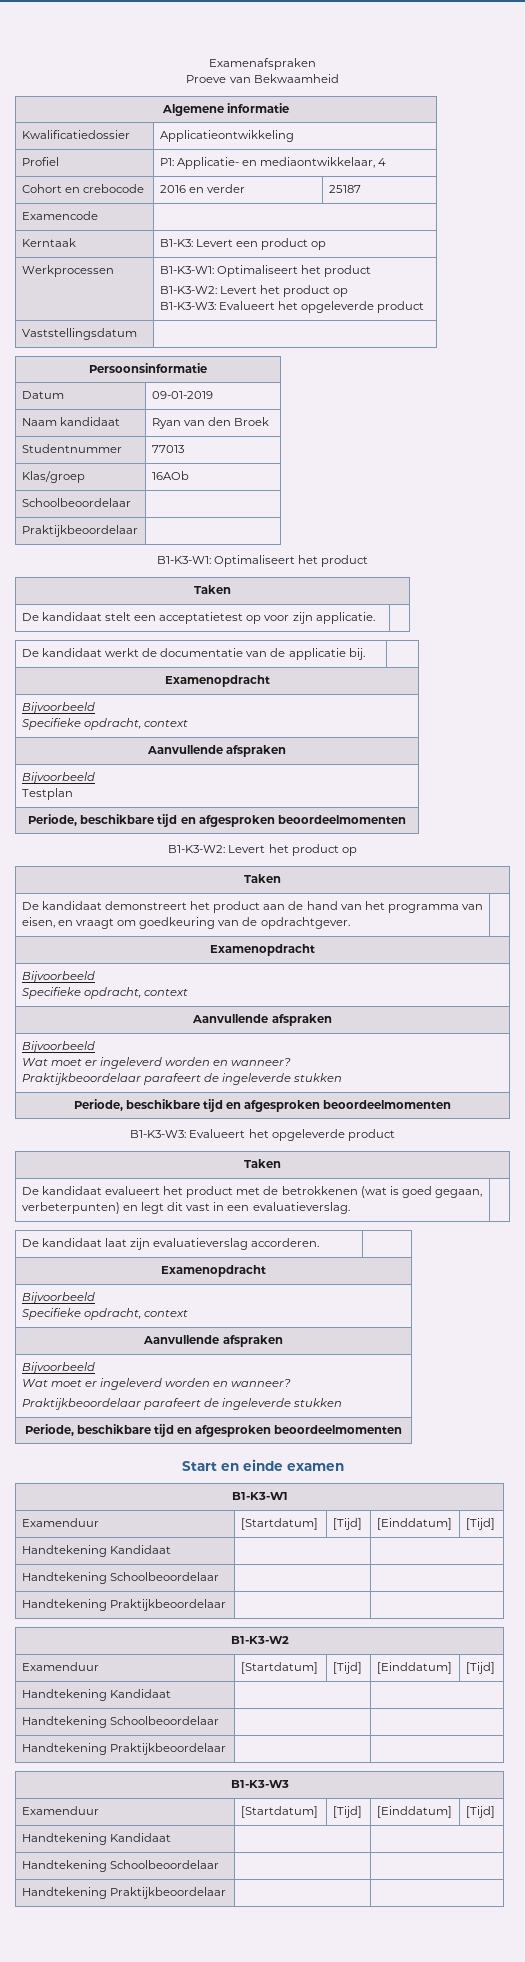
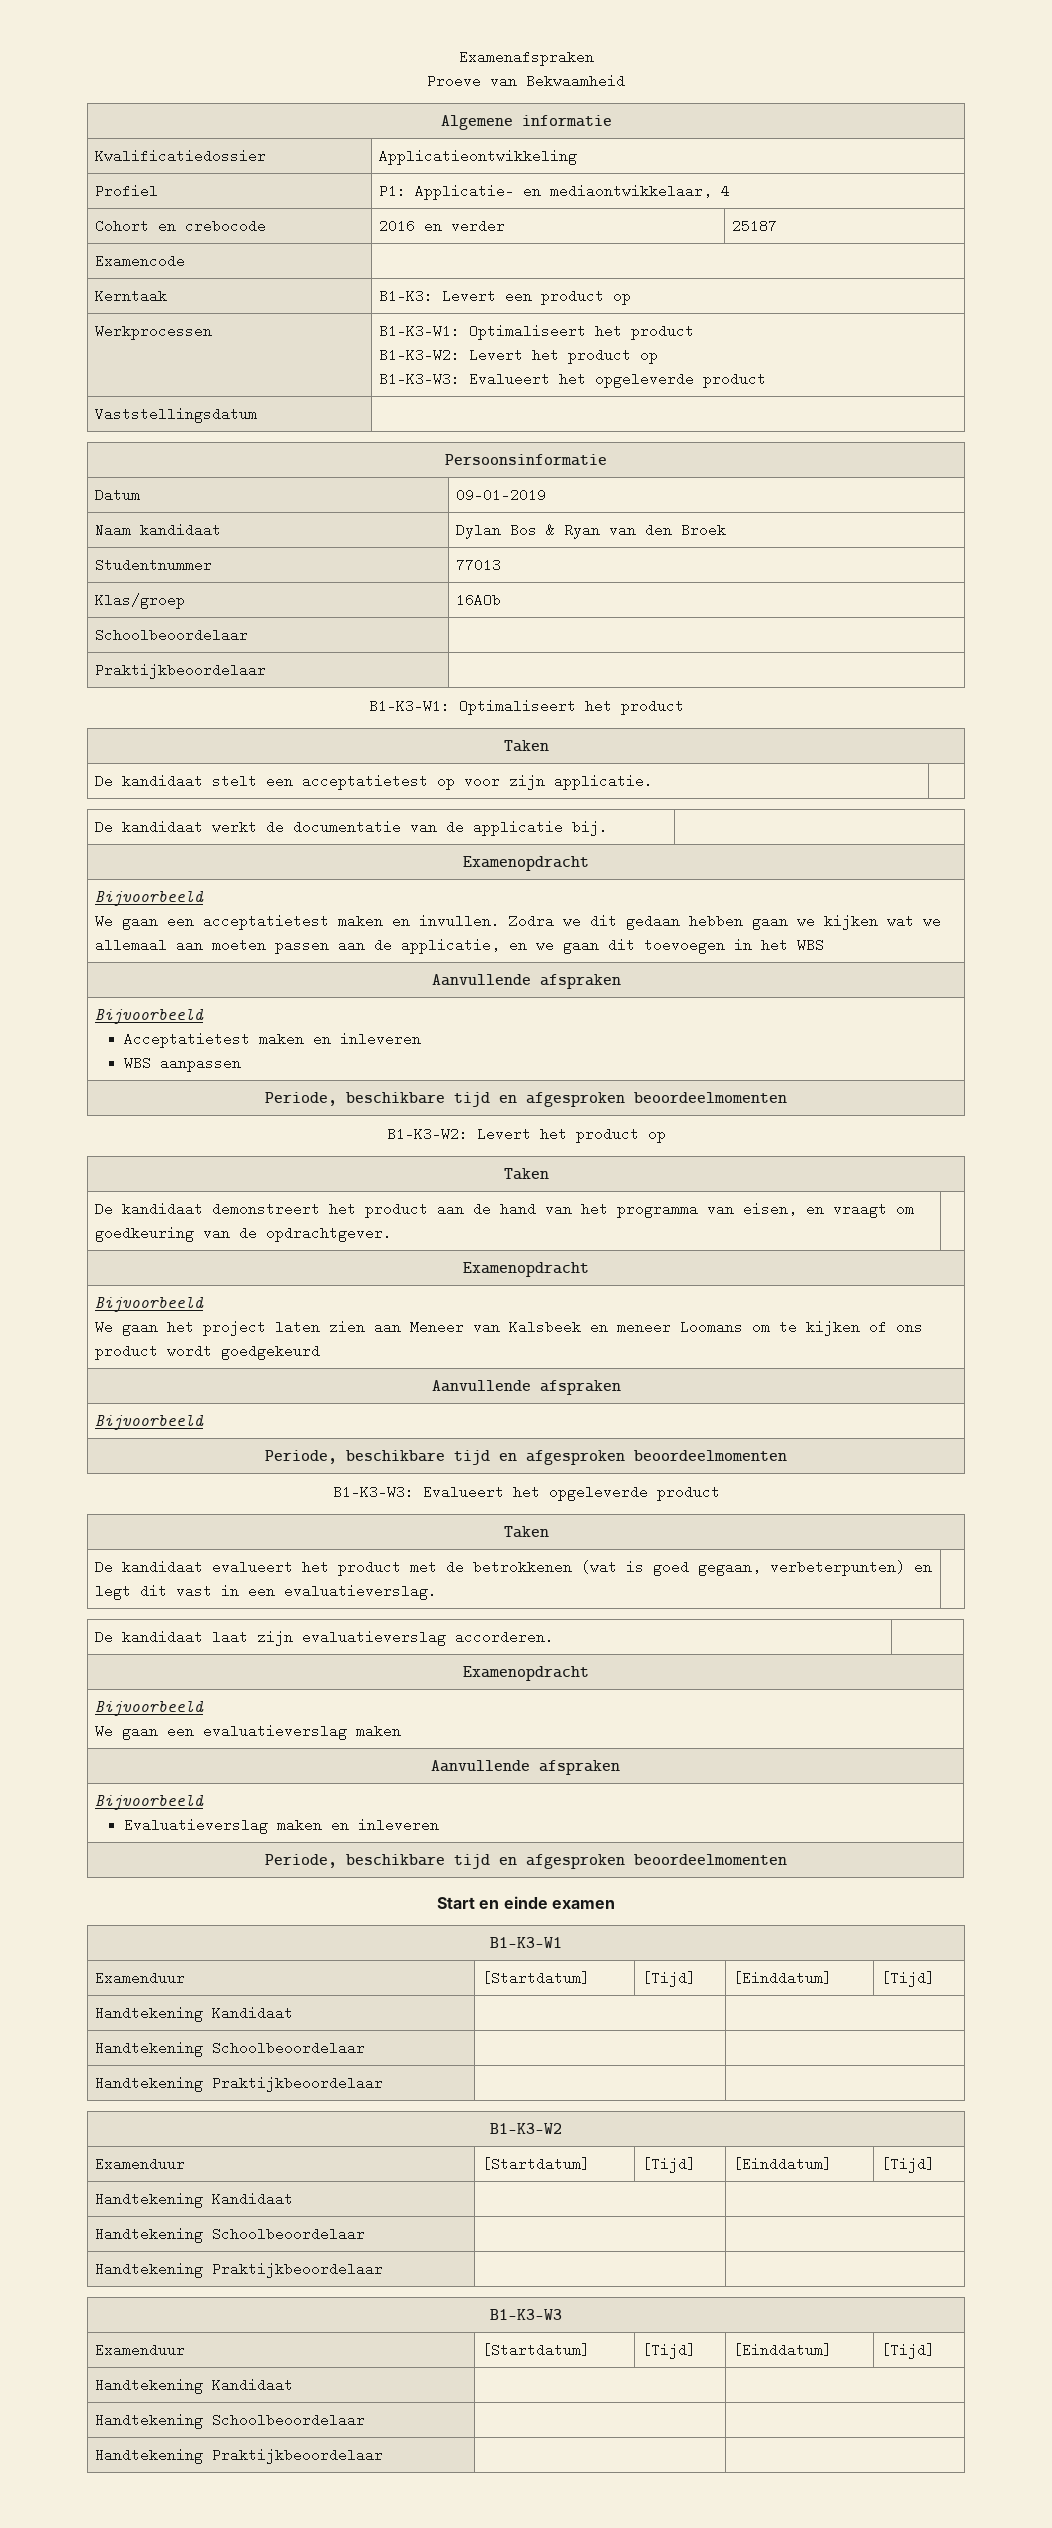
- Naam kandidaat | Ryan van den Broek
+ Naam kandidaat | Dylan Bos & Ryan van den Broek
  De kandidaat werkt de documentatie van de applicatie bij. |
  Examenopdracht
  Bijvoorbeeld
- Specifieke opdracht, context
+ We gaan een acceptatietest maken en invullen. Zodra we dit gedaan hebben gaan we kijken wat we allemaal aan moeten passen aan de applicatie, en we gaan dit toevoegen in het WBS
  Aanvullende afspraken
  Bijvoorbeeld
- Testplan
+ Acceptatietest maken en inleveren
+ WBS aanpassen
  De kandidaat demonstreert het product aan de hand van het programma van eisen, en vraagt om goedkeuring van de opdrachtgever. |
  Examenopdracht
  Bijvoorbeeld
- Specifieke opdracht, context
+ We gaan het project laten zien aan Meneer van Kalsbeek en meneer Loomans om te kijken of ons product wordt goedgekeurd
  Aanvullende afspraken
  Bijvoorbeeld
- Wat moet er ingeleverd worden en wanneer?
- Praktijkbeoordelaar parafeert de ingeleverde stukken
  De kandidaat laat zijn evaluatieverslag accorderen. |
  Examenopdracht
  Bijvoorbeeld
- Specifieke opdracht, context
+ We gaan een evaluatieverslag maken
  Aanvullende afspraken
  Bijvoorbeeld
- Wat moet er ingeleverd worden en wanneer?
- Praktijkbeoordelaar parafeert de ingeleverde stukken
+ Evaluatieverslag maken en inleveren

